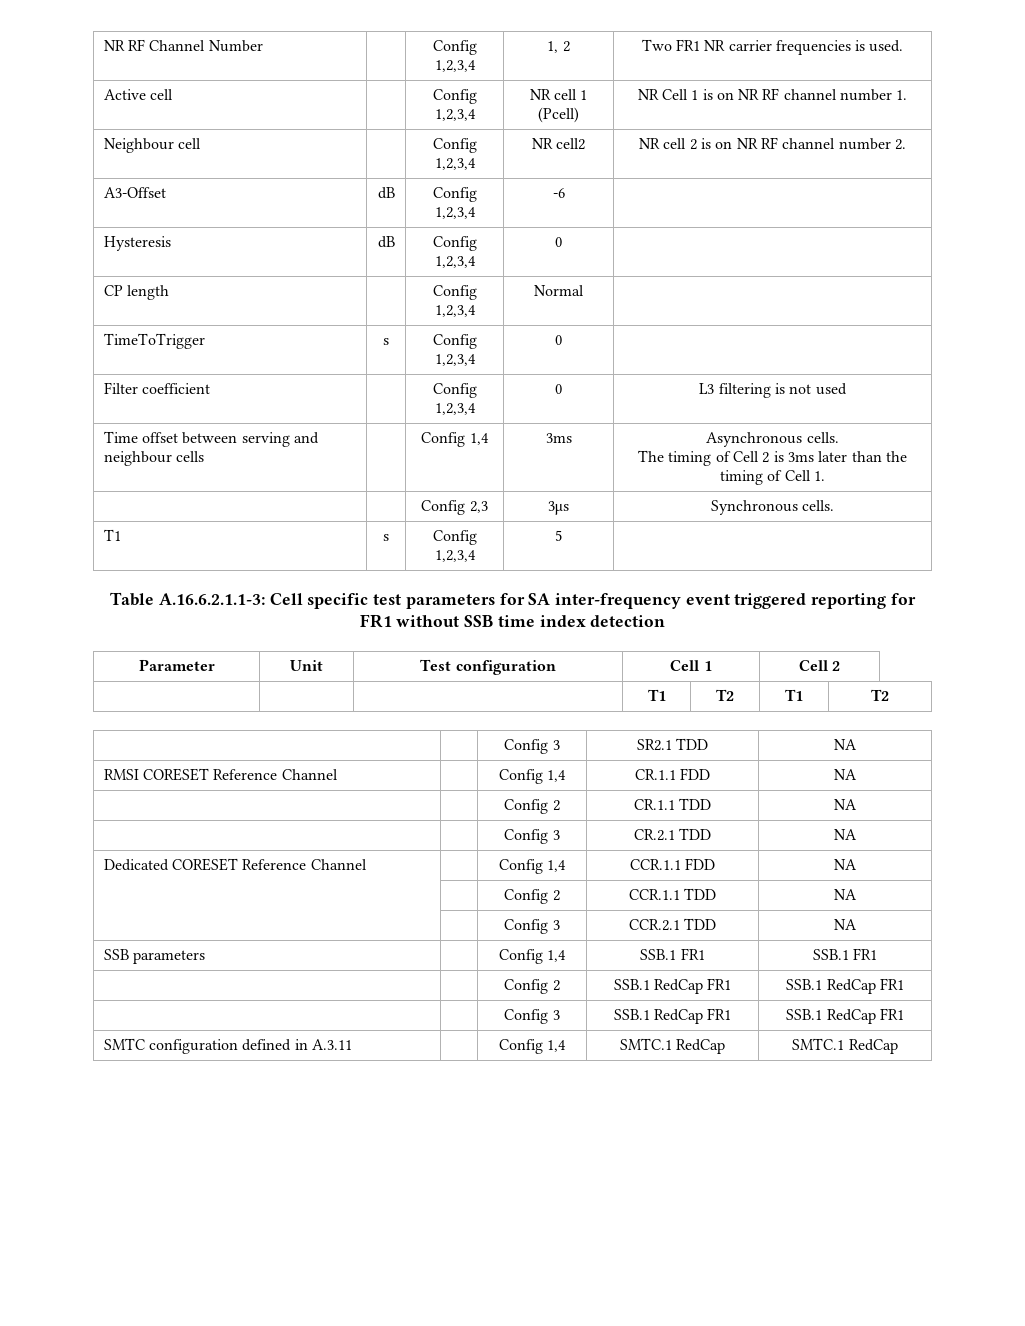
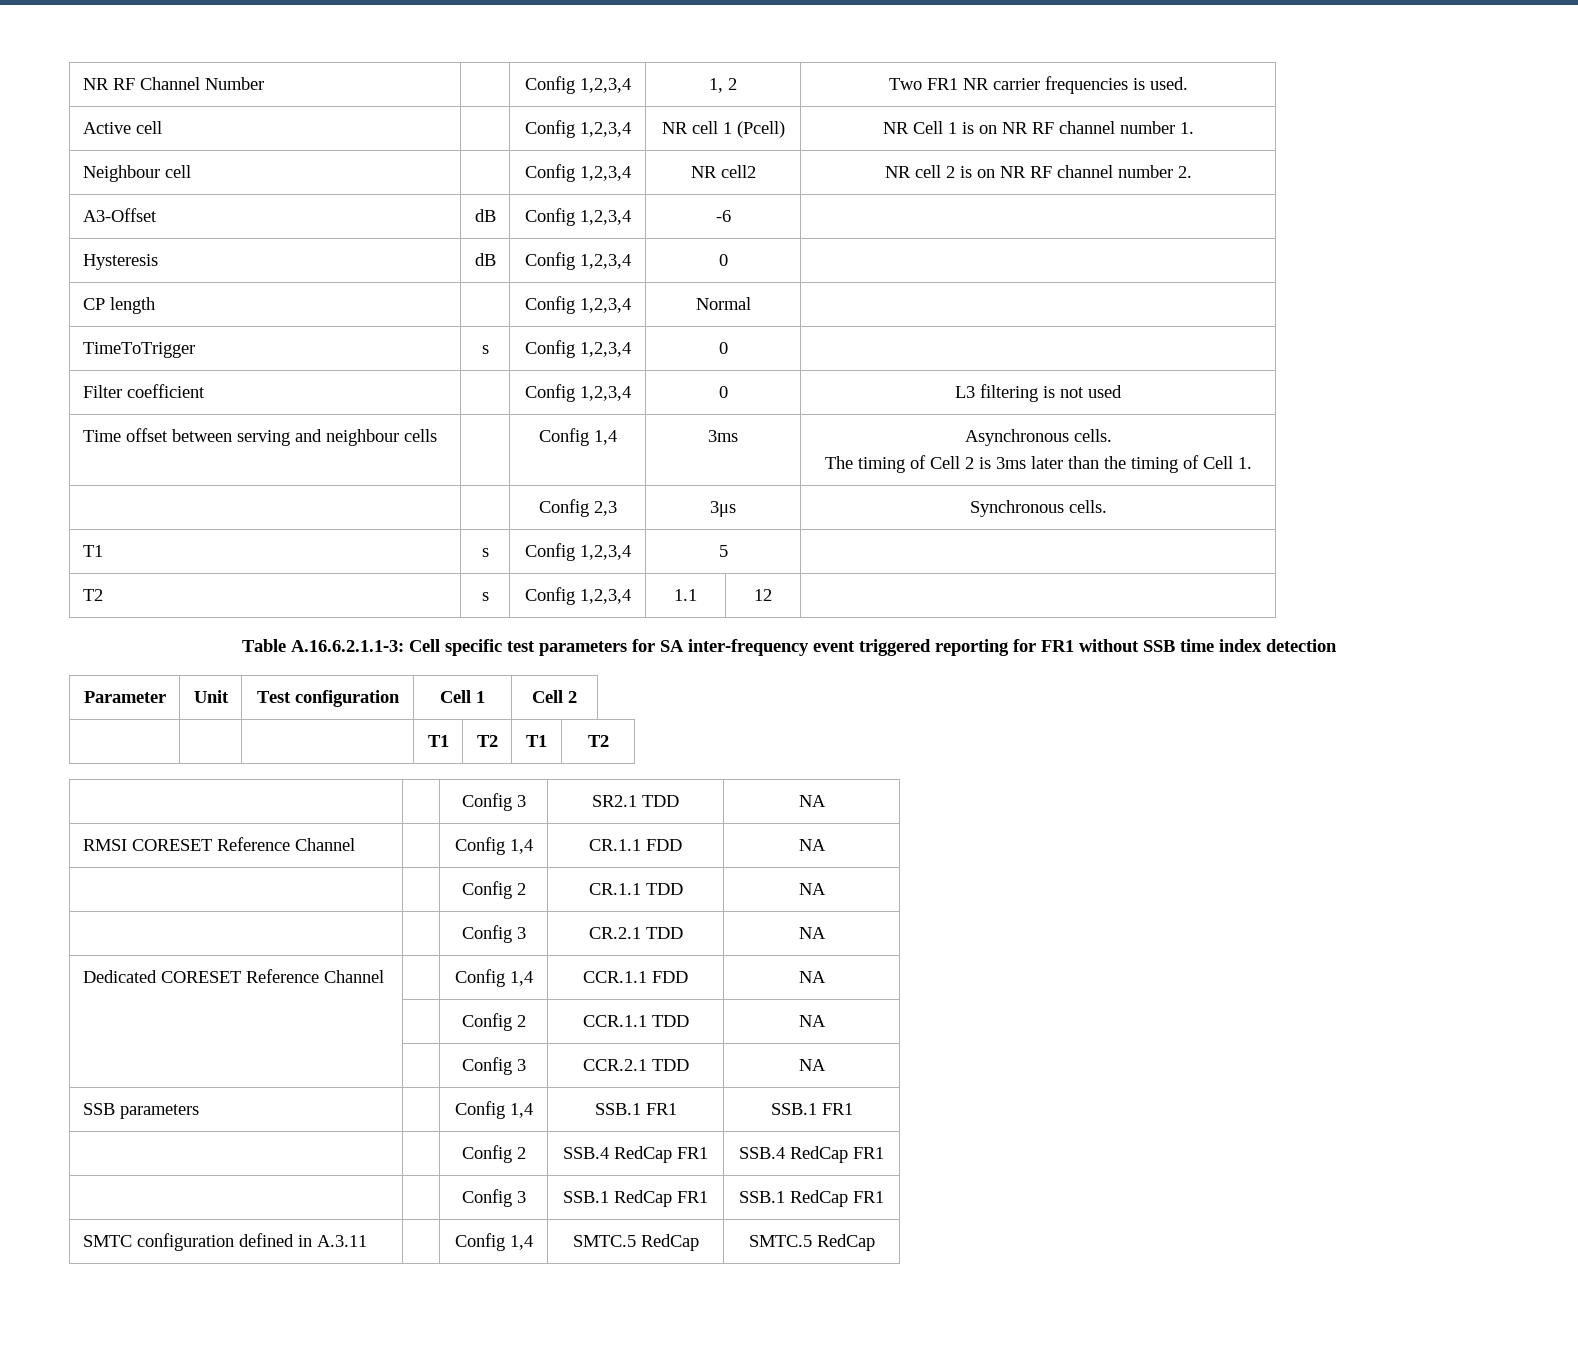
+ T2 | s | Config 1,2,3,4 | 1.1 | 12 |
- | | Config 2 | SSB.1 RedCap FR1 | SSB.1 RedCap FR1
+ | | Config 2 | SSB.4 RedCap FR1 | SSB.4 RedCap FR1
- SMTC configuration defined in A.3.11 | | Config 1,4 | SMTC.1 RedCap | SMTC.1 RedCap
+ SMTC configuration defined in A.3.11 | | Config 1,4 | SMTC.5 RedCap | SMTC.5 RedCap

